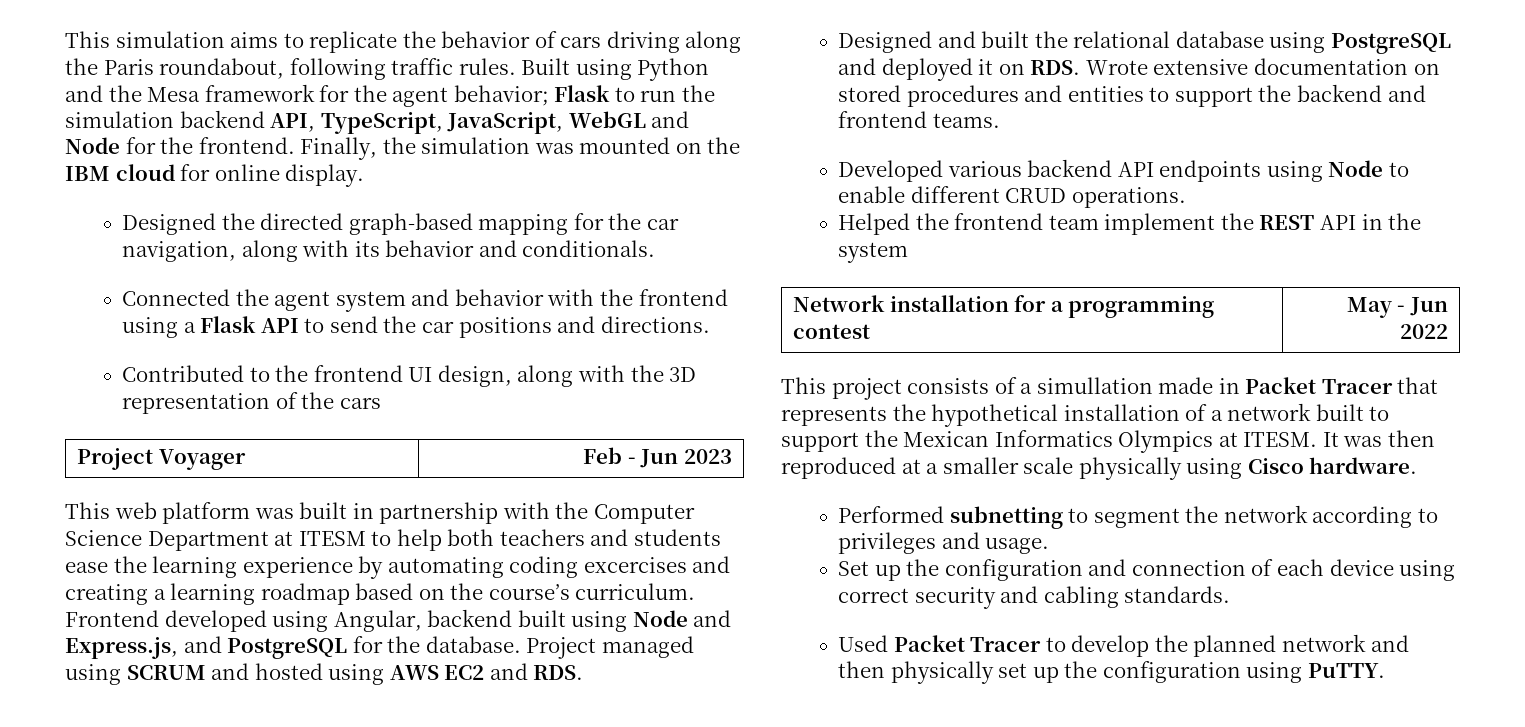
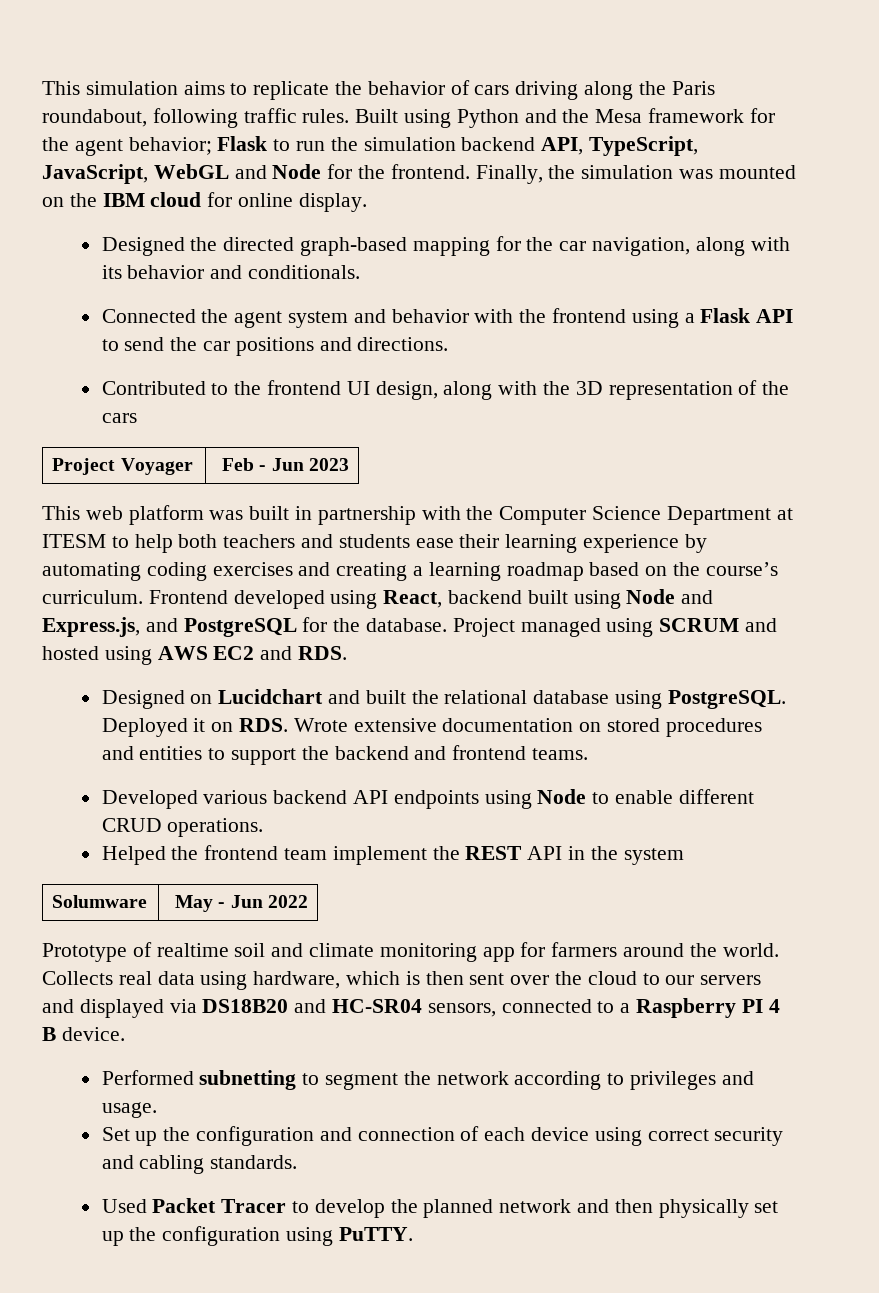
- This web platform was built in partnership with the Computer Science Department at ITESM to help both teachers and students ease the learning experience by automating coding excercises and creating a learning roadmap based on the course’s curriculum.
+ This web platform was built in partnership with the Computer Science Department at ITESM to help both teachers and students ease their learning experience by automating coding exercises and creating a learning roadmap based on the course’s curriculum.
- Frontend developed using Angular, backend built using Node and Express.js, and PostgreSQL for the database.
+ Frontend developed using React, backend built using Node and Express.js, and PostgreSQL for the database.
- Designed and built the relational database using PostgreSQL and deployed it on RDS. Wrote extensive documentation on stored procedures and entities to support the backend and frontend teams.
+ Designed on Lucidchart and built the relational database using PostgreSQL. Deployed it on RDS. Wrote extensive documentation on stored procedures and entities to support the backend and frontend teams.
- Network installation for a programming contest | May - Jun 2022
- This project consists of a simullation made in Packet Tracer that represents the hypothetical installation of a network built to support the Mexican Informatics Olympics at ITESM. It was then reproduced at a smaller scale physically using Cisco hardware.
+ Solumware | May - Jun 2022
+ Prototype of realtime soil and climate monitoring app for farmers around the world. Collects real data using hardware, which is then sent over the cloud to our servers and displayed via DS18B20 and HC-SR04 sensors, connected to a Raspberry PI 4 B device.

